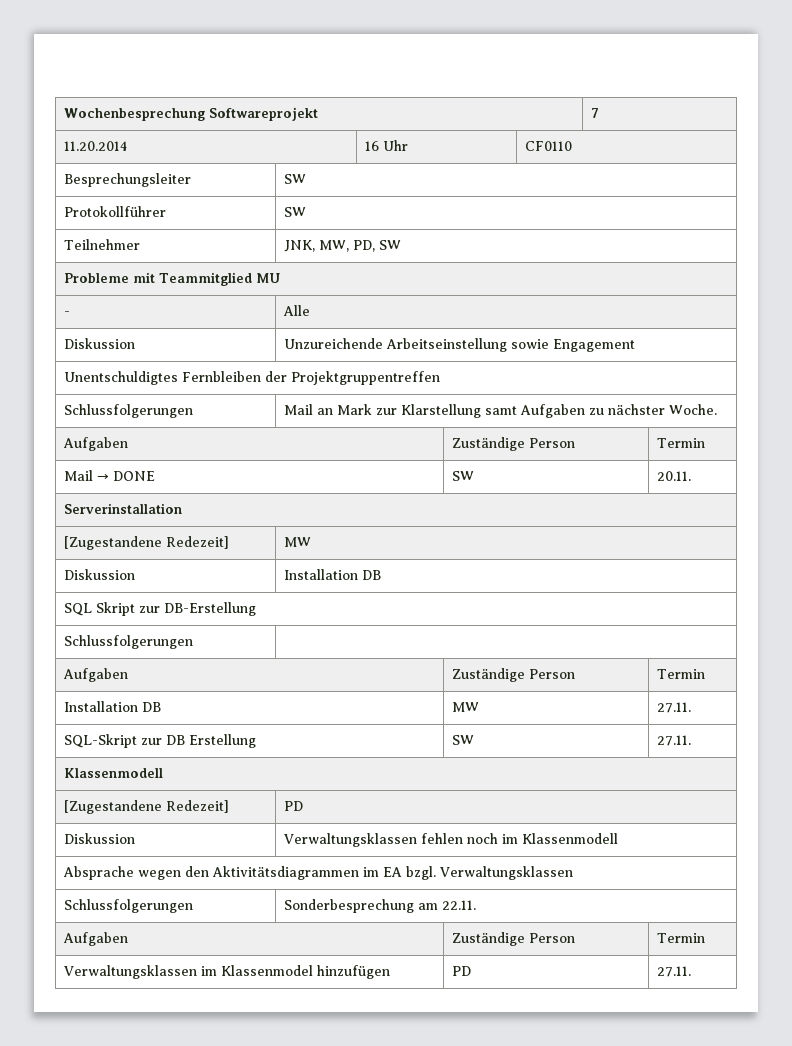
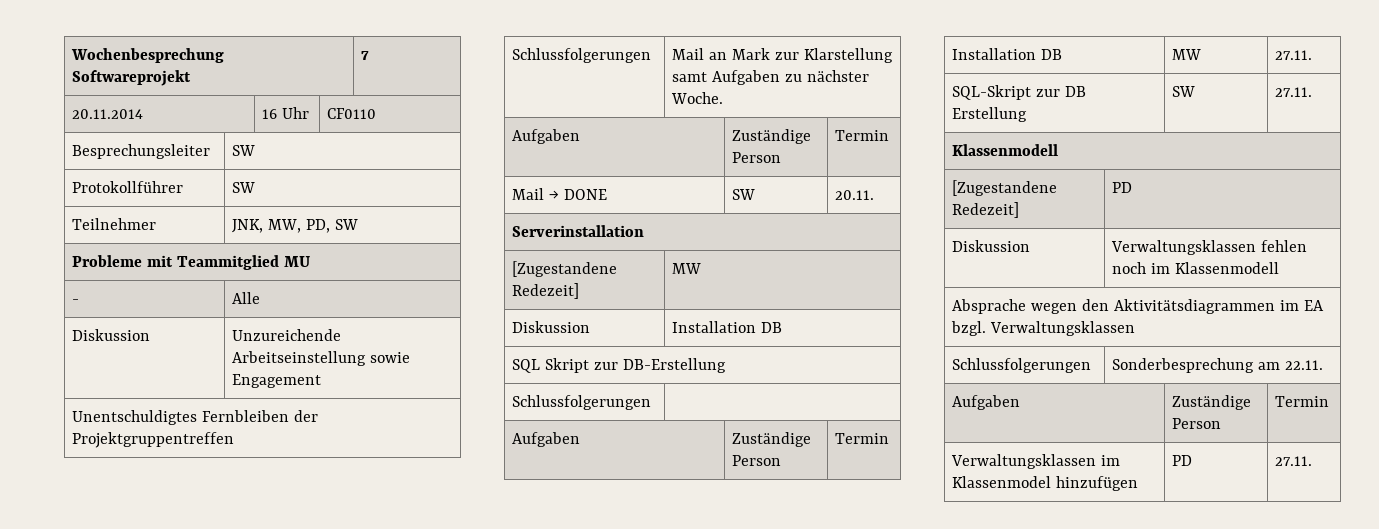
- 11.20.2014 | 16 Uhr | CF0110
+ 20.11.2014 | 16 Uhr | CF0110

